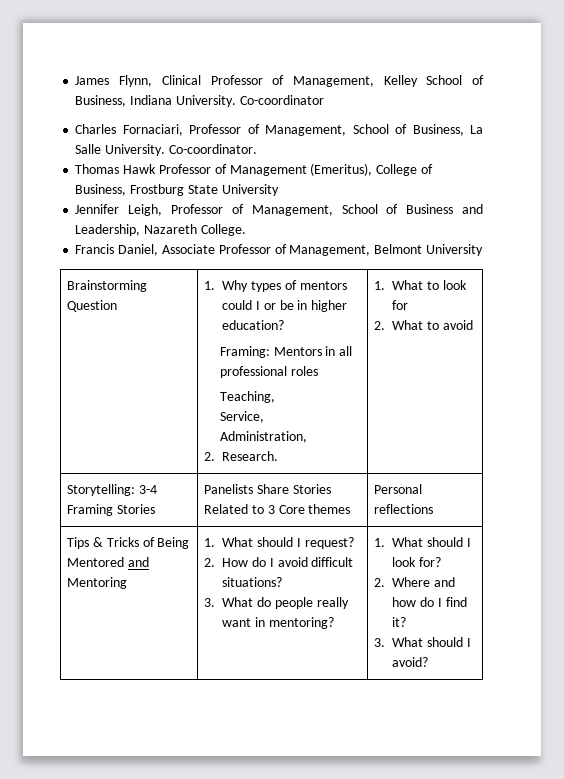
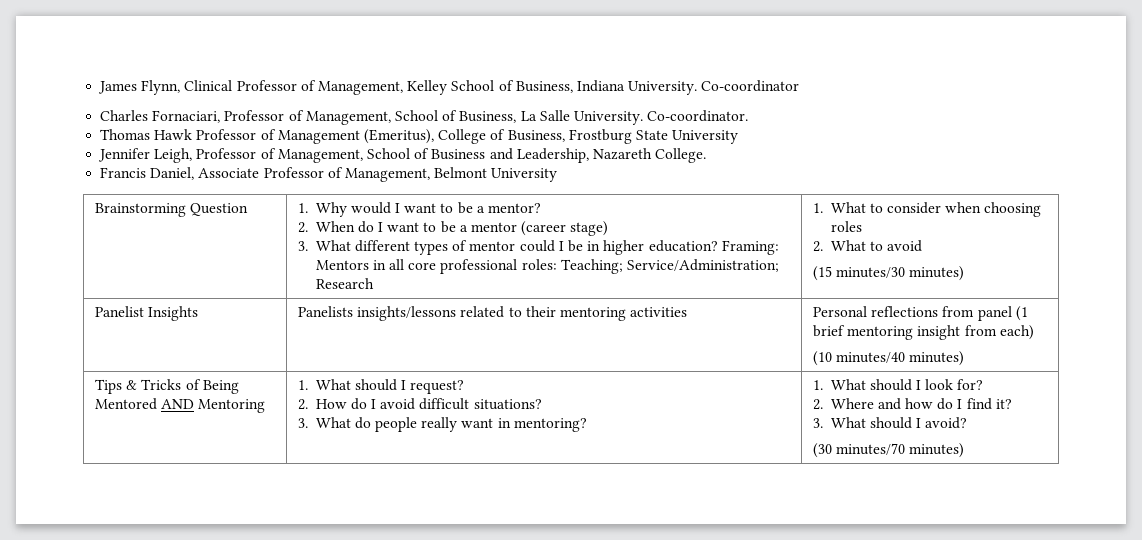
- 1. Why types of mentors could I or be in higher education?
- Framing: Mentors in all professional roles
- Teaching,
- Service,
- Administration,
- 2. Research.
+ 1. Why would I want to be a mentor?
+ 2. When do I want to be a mentor (career stage)
+ 3. What different types of mentor could I be in higher education? Framing: Mentors in all core professional roles: Teaching; Service/Administration; Research
- 1. What to look for
+ 1. What to consider when choosing roles
- Storytelling: 3-4 Framing Stories | Panelists Share Stories Related to 3 Core themes | Personal reflections
+ (15 minutes/30 minutes)
+ Panelist Insights | Panelists insights/lessons related to their mentoring activities | Personal reflections from panel (1 brief mentoring insight from each)
+ (10 minutes/40 minutes)
- Tips & Tricks of Being Mentored and Mentoring
+ Tips & Tricks of Being Mentored AND Mentoring
+ (30 minutes/70 minutes)

